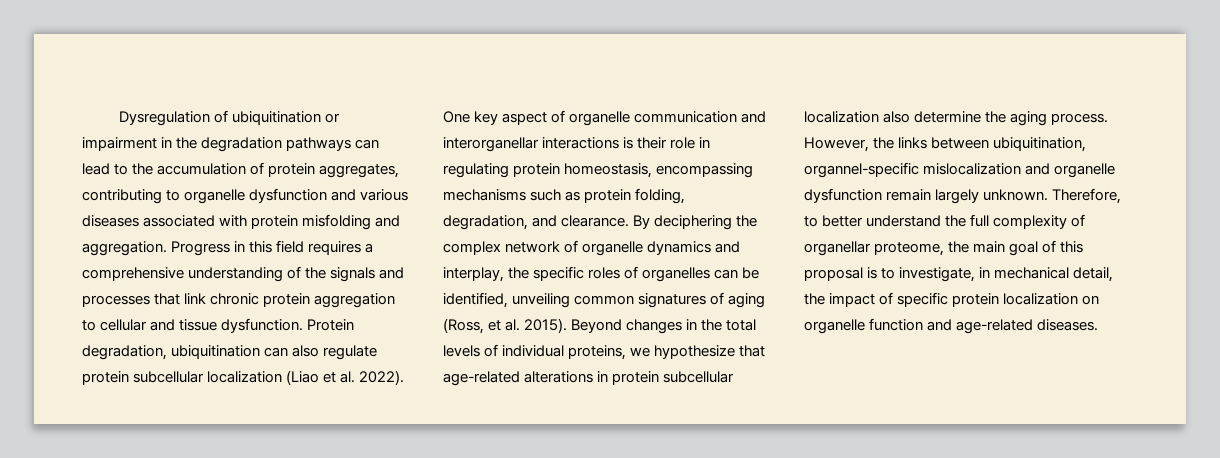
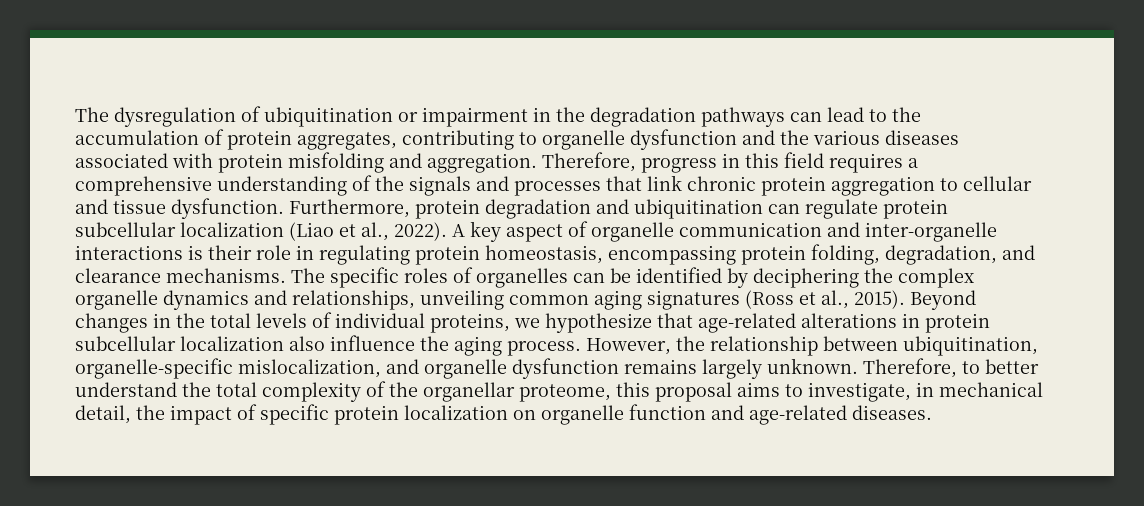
- Dysregulation of ubiquitination or impairment in the degradation pathways can lead to the accumulation of protein aggregates, contributing to organelle dysfunction and various diseases associated with protein misfolding and aggregation.
+ The dysregulation of ubiquitination or impairment in the degradation pathways can lead to the accumulation of protein aggregates, contributing to organelle dysfunction and the various diseases associated with protein misfolding and aggregation.
- Progress in this field requires a comprehensive understanding of the signals and processes that link chronic protein aggregation to cellular and tissue dysfunction.
+ Therefore, progress in this field requires a comprehensive understanding of the signals and processes that link chronic protein aggregation to cellular and tissue dysfunction.
- Protein degradation, ubiquitination can also regulate protein subcellular localization (Liao et al. 2022). One key aspect of organelle communication and interorganellar interactions is their role in regulating protein homeostasis, encompassing mechanisms such as protein folding, degradation, and clearance. By deciphering the complex network of organelle dynamics and interplay, the specific roles of organelles can be identified, unveiling common signatures of aging (Ross, et al. 2015).
+ Furthermore, protein degradation and ubiquitination can regulate protein subcellular localization (Liao et al., 2022). A key aspect of organelle communication and inter-organelle interactions is their role in regulating protein homeostasis, encompassing protein folding, degradation, and clearance mechanisms. The specific roles of organelles can be identified by deciphering the complex organelle dynamics and relationships, unveiling common aging signatures (Ross et al., 2015).
- Beyond changes in the total levels of individual proteins, we hypothesize that age-related alterations in protein subcellular localization also determine the aging process.
+ Beyond changes in the total levels of individual proteins, we hypothesize that age-related alterations in protein subcellular localization also influence the aging process.
- However, the links between ubiquitination, organnel-specific mislocalization and organelle dysfunction remain largely unknown.
+ However, the relationship between ubiquitination, organelle-specific mislocalization, and organelle dysfunction remains largely unknown.
- Therefore, to better understand the full complexity of organellar proteome, the main goal of this proposal is to investigate, in mechanical detail, the impact of specific protein localization on organelle function and age-related diseases.
+ Therefore, to better understand the total complexity of the organellar proteome, this proposal aims to investigate, in mechanical detail, the impact of specific protein localization on organelle function and age-related diseases.

